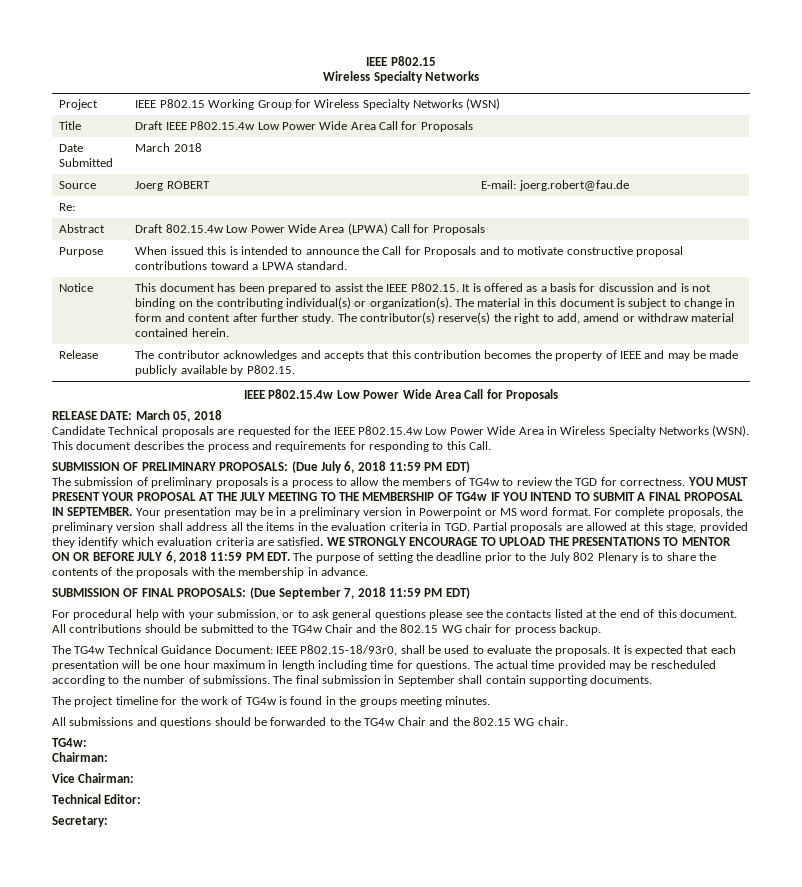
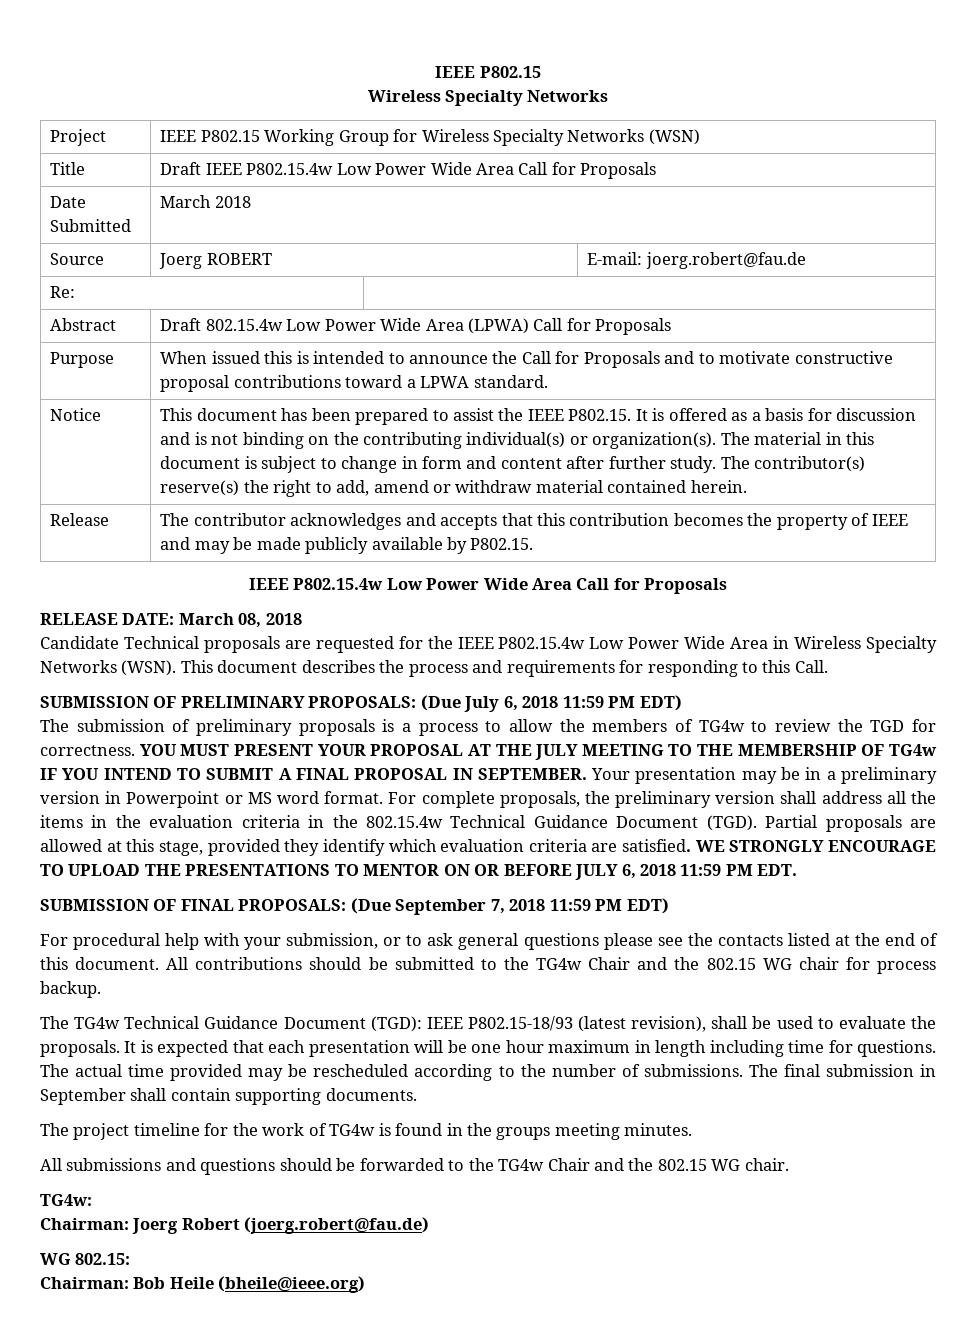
- RELEASE DATE: March 05, 2018
+ RELEASE DATE: March 08, 2018
- For complete proposals, the preliminary version shall address all the items in the evaluation criteria in TGD. Partial proposals are allowed at this stage, provided they identify which evaluation criteria are satisfied.
+ For complete proposals, the preliminary version shall address all the items in the evaluation criteria in the 802.15.4w Technical Guidance Document (TGD). Partial proposals are allowed at this stage, provided they identify which evaluation criteria are satisfied.
- WE STRONGLY ENCOURAGE TO UPLOAD THE PRESENTATIONS TO MENTOR ON OR BEFORE JULY 6, 2018 11:59 PM EDT. The purpose of setting the deadline prior to the July 802 Plenary is to share the contents of the proposals with the membership in advance.
+ WE STRONGLY ENCOURAGE TO UPLOAD THE PRESENTATIONS TO MENTOR ON OR BEFORE JULY 6, 2018 11:59 PM EDT.
- The TG4w Technical Guidance Document: IEEE P802.15-18/93r0, shall be used to evaluate the proposals.
+ The TG4w Technical Guidance Document (TGD): IEEE P802.15-18/93 (latest revision), shall be used to evaluate the proposals.
  TG4w:
- Chairman:
- Vice Chairman:
- Technical Editor:
- Secretary:
+ Chairman: Joerg Robert (joerg.robert@fau.de)
+ WG 802.15:
+ Chairman: Bob Heile (bheile@ieee.org)

